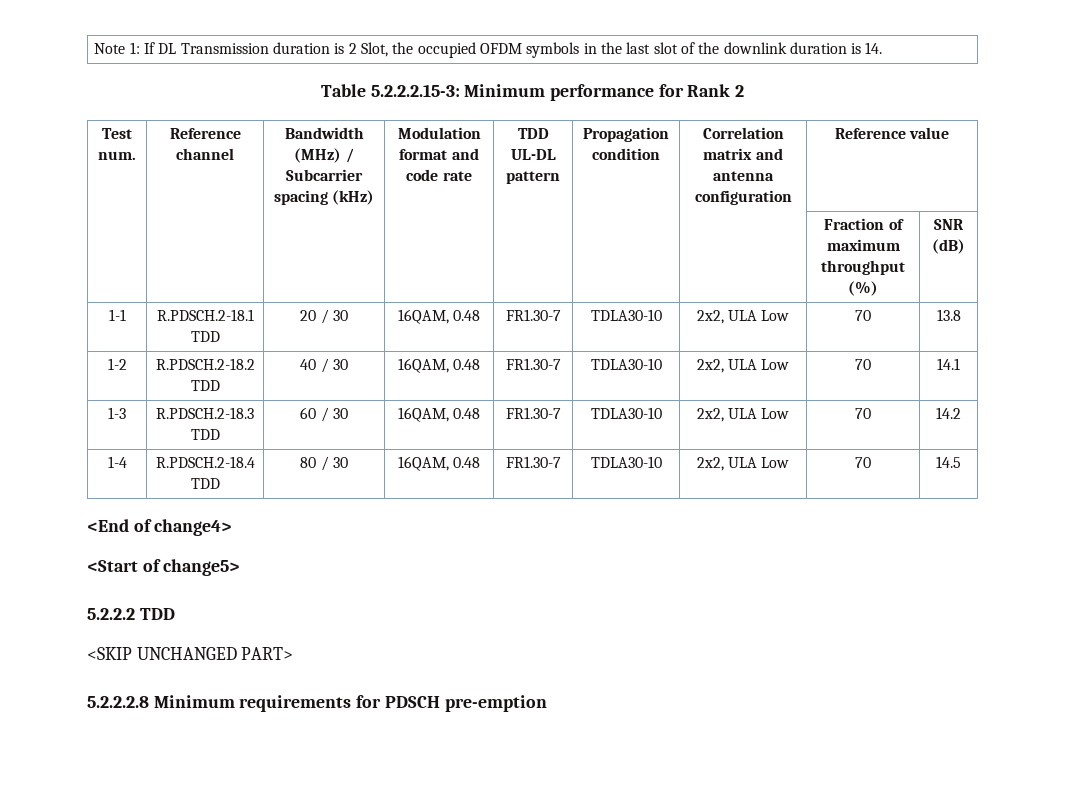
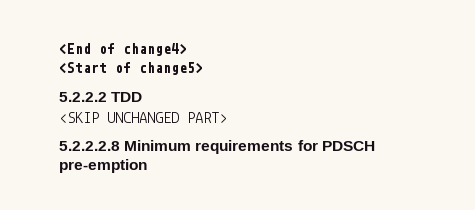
- Note 1: If DL Transmission duration is 2 Slot, the occupied OFDM symbols in the last slot of the downlink duration is 14.
- Table 5.2.2.2.15-3: Minimum performance for Rank 2
- Test num. | Reference channel | Bandwidth (MHz) / Subcarrier spacing (kHz) | Modulation format and code rate | TDD UL-DL pattern | Propagation condition | Correlation matrix and antenna configuration | Reference value
- | | | | | | | Fraction of maximum throughput (%) | SNR (dB)
- 1-1 | R.PDSCH.2-18.1 TDD | 20 / 30 | 16QAM, 0.48 | FR1.30-7 | TDLA30-10 | 2x2, ULA Low | 70 | 13.8
- 1-2 | R.PDSCH.2-18.2 TDD | 40 / 30 | 16QAM, 0.48 | FR1.30-7 | TDLA30-10 | 2x2, ULA Low | 70 | 14.1
- 1-3 | R.PDSCH.2-18.3 TDD | 60 / 30 | 16QAM, 0.48 | FR1.30-7 | TDLA30-10 | 2x2, ULA Low | 70 | 14.2
- 1-4 | R.PDSCH.2-18.4 TDD | 80 / 30 | 16QAM, 0.48 | FR1.30-7 | TDLA30-10 | 2x2, ULA Low | 70 | 14.5

